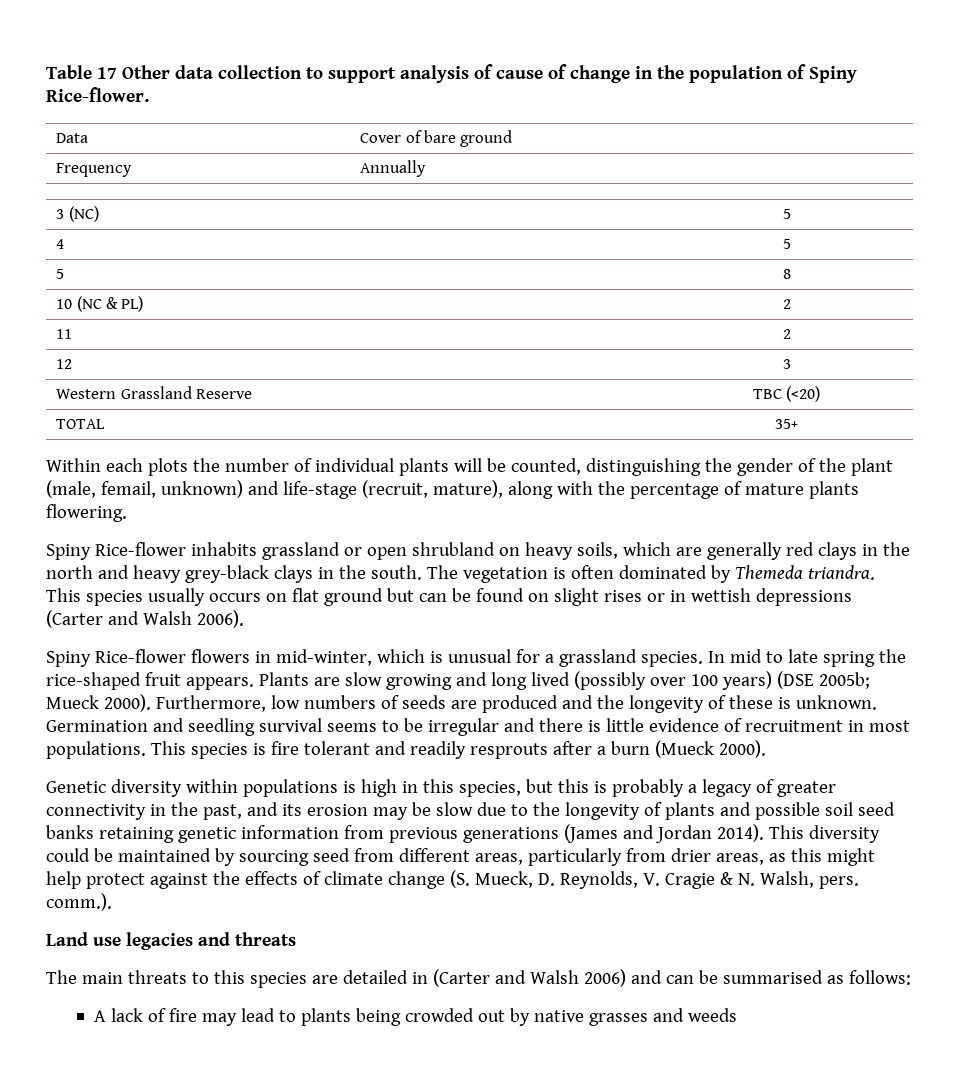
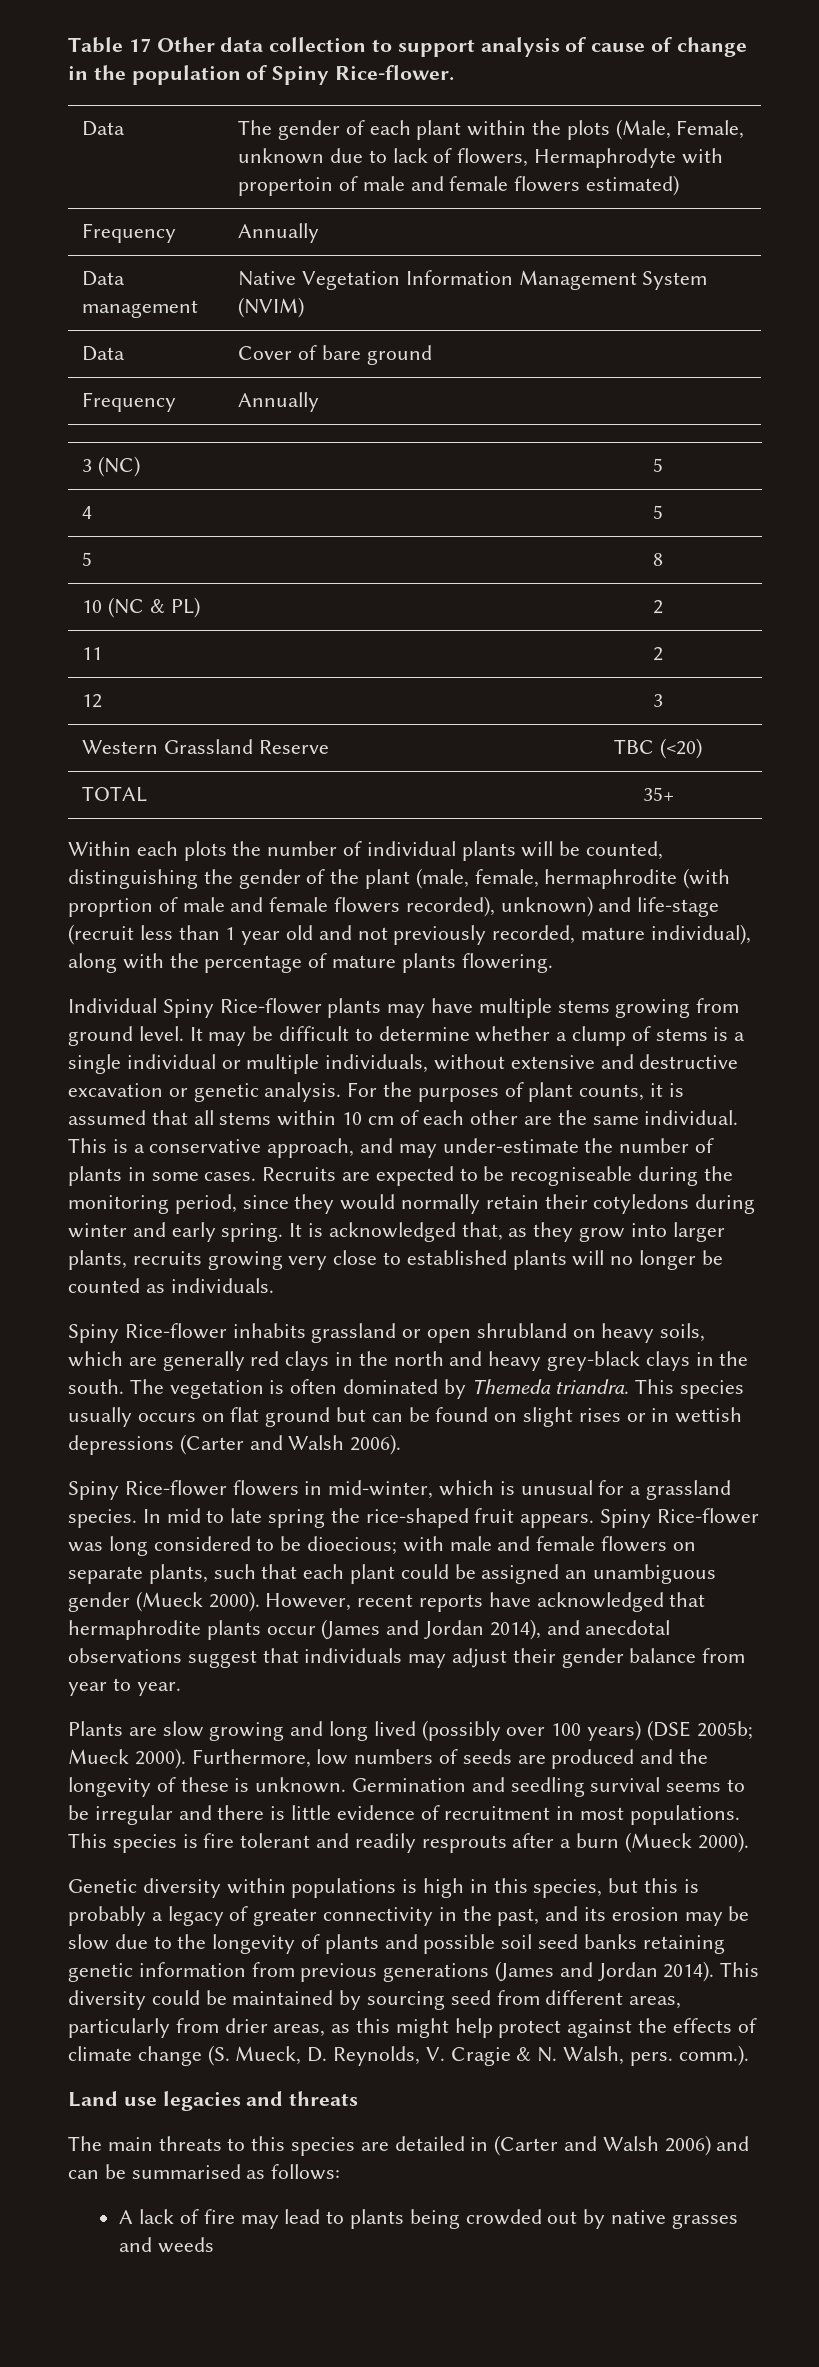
+ Data | The gender of each plant within the plots (Male, Female, unknown due to lack of flowers, Hermaphrodyte with propertoin of male and female flowers estimated)
+ Frequency | Annually
+ Data management | Native Vegetation Information Management System (NVIM)
- Within each plots the number of individual plants will be counted, distinguishing the gender of the plant (male, femail, unknown) and life-stage (recruit, mature), along with the percentage of mature plants flowering.
+ Within each plots the number of individual plants will be counted, distinguishing the gender of the plant (male, female, hermaphrodite (with proprtion of male and female flowers recorded), unknown) and life-stage (recruit less than 1 year old and not previously recorded, mature individual), along with the percentage of mature plants flowering.
+ Individual Spiny Rice-flower plants may have multiple stems growing from ground level. It may be difficult to determine whether a clump of stems is a single individual or multiple individuals, without extensive and destructive excavation or genetic analysis. For the purposes of plant counts, it is assumed that all stems within 10 cm of each other are the same individual. This is a conservative approach, and may under-estimate the number of plants in some cases. Recruits are expected to be recogniseable during the monitoring period, since they would normally retain their cotyledons during winter and early spring. It is acknowledged that, as they grow into larger plants, recruits growing very close to established plants will no longer be counted as individuals.
- In mid to late spring the rice-shaped fruit appears. Plants are slow growing and long lived (possibly over 100 years) (DSE 2005b; Mueck 2000).
+ In mid to late spring the rice-shaped fruit appears. Spiny Rice-flower was long considered to be dioecious; with male and female flowers on separate plants, such that each plant could be assigned an unambiguous gender (Mueck 2000). However, recent reports have acknowledged that hermaphrodite plants occur (James and Jordan 2014), and anecdotal observations suggest that individuals may adjust their gender balance from year to year.
+ Plants are slow growing and long lived (possibly over 100 years) (DSE 2005b; Mueck 2000).

